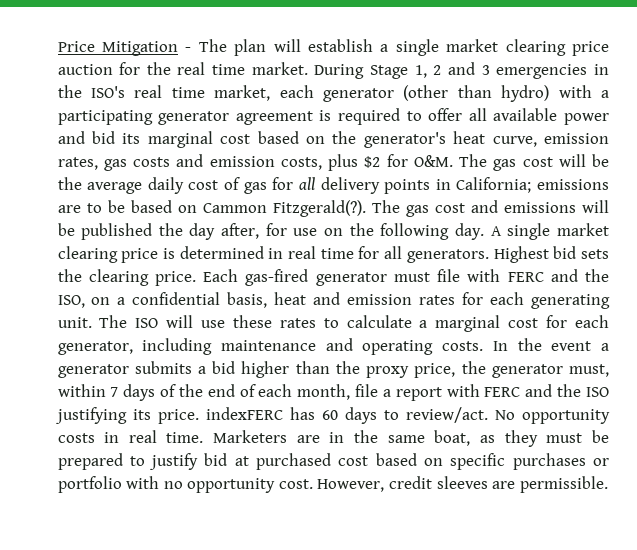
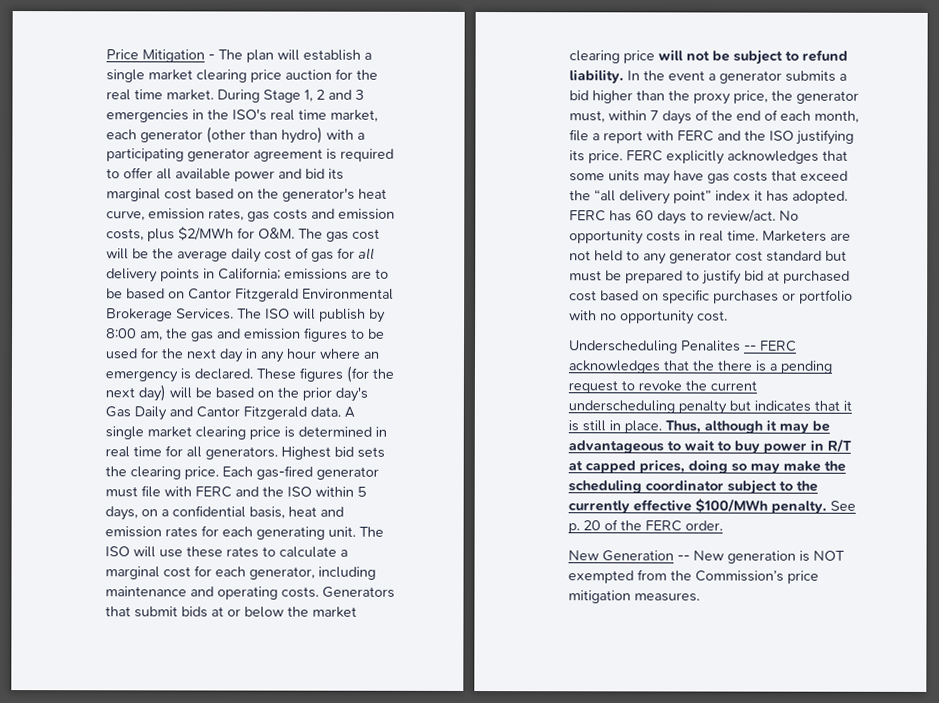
- During Stage 1, 2 and 3 emergencies in the ISO's real time market, each generator (other than hydro) with a participating generator agreement is required to offer all available power and bid its marginal cost based on the generator's heat curve, emission rates, gas costs and emission costs, plus $2 for O&M. The gas cost will be the average daily cost of gas for all delivery points in California;
+ During Stage 1, 2 and 3 emergencies in the ISO's real time market, each generator (other than hydro) with a participating generator agreement is required to offer all available power and bid its marginal cost based on the generator's heat curve, emission rates, gas costs and emission costs, plus $2/MWh for O&M. The gas cost will be the average daily cost of gas for all delivery points in California;
- emissions are to be based on Cammon Fitzgerald(?). The gas cost and emissions will be published the day after, for use on the following day.
+ emissions are to be based on Cantor Fitzgerald Environmental Brokerage Services. The ISO will publish by 8:00 am, the gas and emission figures to be used for the next day in any hour where an emergency is declared. These figures (for the next day) will be based on the prior day's Gas Daily and Cantor Fitzgerald data.
- Each gas-fired generator must file with FERC and the ISO, on a confidential basis, heat and emission rates for each generating unit.
+ Each gas-fired generator must file with FERC and the ISO within 5 days, on a confidential basis, heat and emission rates for each generating unit.
+ Generators that submit bids at or below the market clearing price will not be subject to refund liability.
- In the event a generator submits a bid higher than the proxy price, the generator must, within 7 days of the end of each month, file a report with FERC and the ISO justifying its price. indexFERC has 60 days to review/act.
+ In the event a generator submits a bid higher than the proxy price, the generator must, within 7 days of the end of each month, file a report with FERC and the ISO justifying its price. FERC explicitly acknowledges that some units may have gas costs that exceed the “all delivery point” index it has adopted. FERC has 60 days to review/act.
- Marketers are in the same boat, as they must be prepared to justify bid at purchased cost based on specific purchases or portfolio with no opportunity cost. However, credit sleeves are permissible.
+ Marketers are not held to any generator cost standard but must be prepared to justify bid at purchased cost based on specific purchases or portfolio with no opportunity cost.
+ Underscheduling Penalites -- FERC acknowledges that the there is a pending request to revoke the current underscheduling penalty but indicates that it is still in place. Thus, although it may be advantageous to wait to buy power in R/T at capped prices, doing so may make the scheduling coordinator subject to the currently effective $100/MWh penalty. See p. 20 of the FERC order.
+ New Generation -- New generation is NOT exempted from the Commission’s price mitigation measures.

